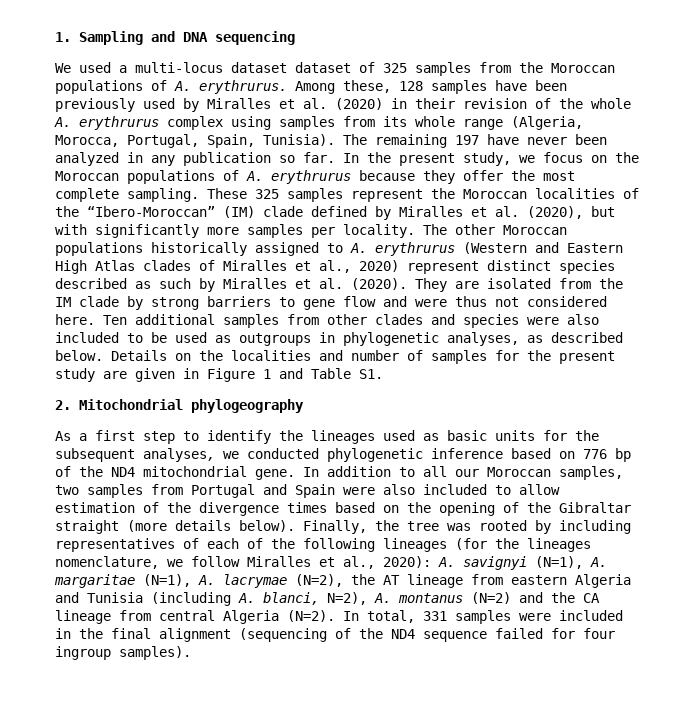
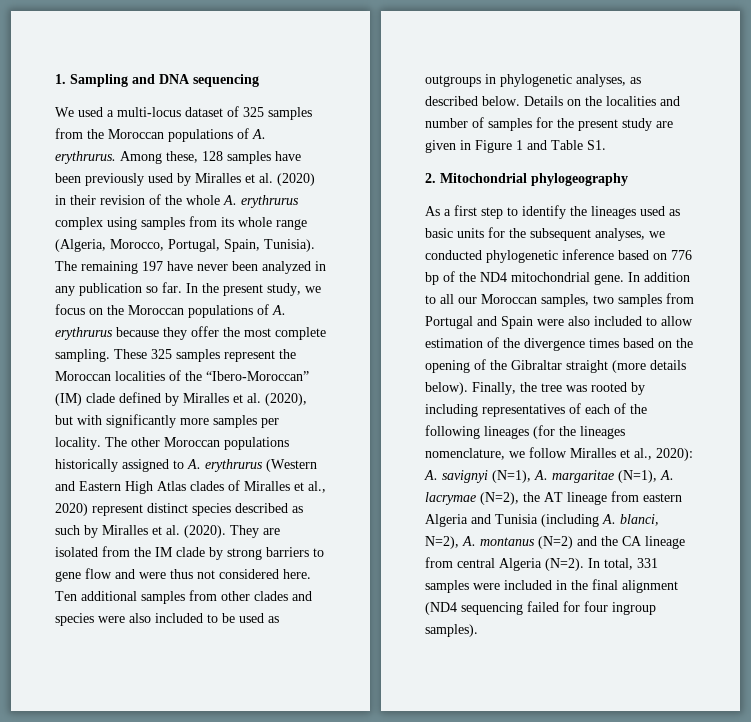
- We used a multi-locus dataset dataset of 325 samples from the Moroccan populations of A. erythrurus.
+ We used a multi-locus dataset of 325 samples from the Moroccan populations of A. erythrurus.
- Among these, 128 samples have been previously used by Miralles et al. (2020) in their revision of the whole A. erythrurus complex using samples from its whole range (Algeria, Morocca, Portugal, Spain, Tunisia).
+ Among these, 128 samples have been previously used by Miralles et al. (2020) in their revision of the whole A. erythrurus complex using samples from its whole range (Algeria, Morocco, Portugal, Spain, Tunisia).
- In total, 331 samples were included in the final alignment (sequencing of the ND4 sequence failed for four ingroup samples).
+ In total, 331 samples were included in the final alignment (ND4 sequencing failed for four ingroup samples).

